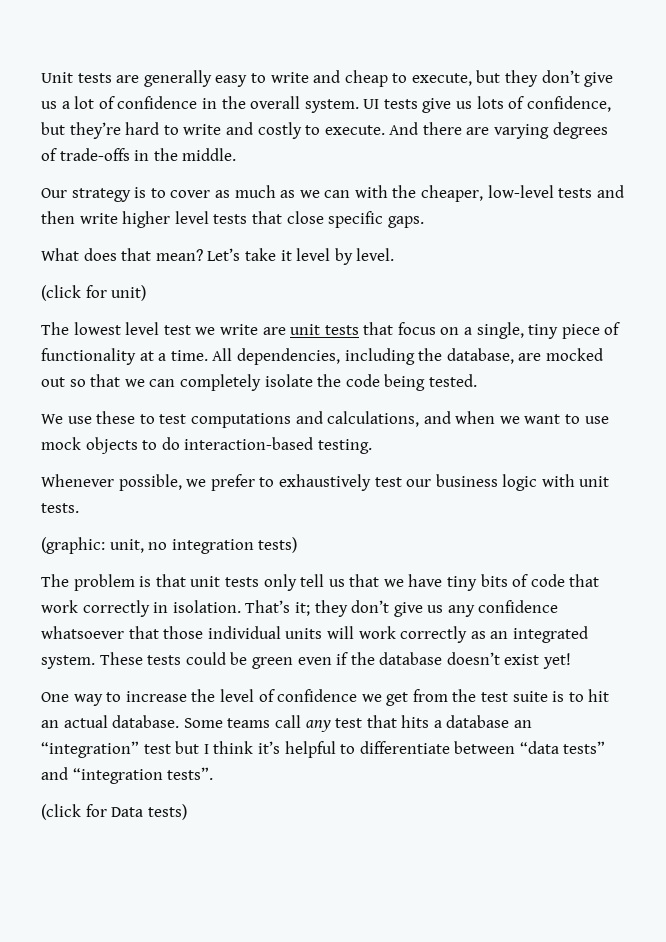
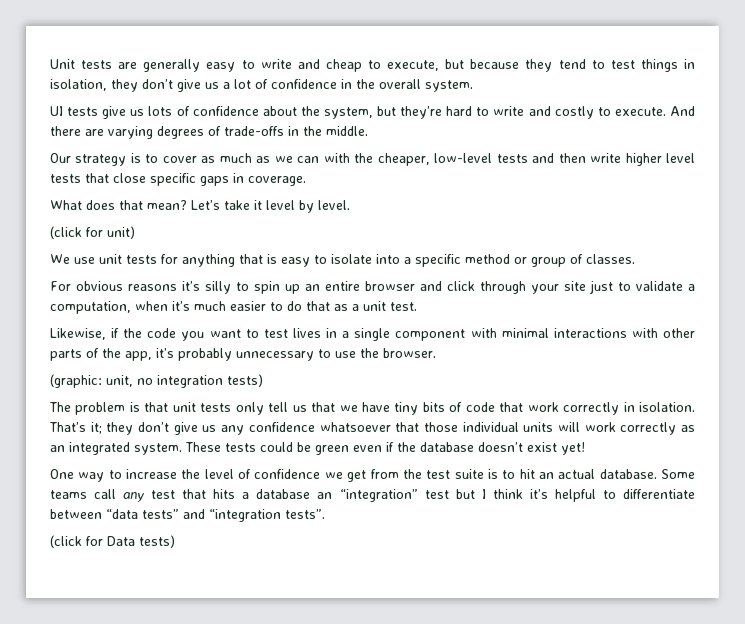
- Unit tests are generally easy to write and cheap to execute, but they don’t give us a lot of confidence in the overall system. UI tests give us lots of confidence, but they’re hard to write and costly to execute.
+ Unit tests are generally easy to write and cheap to execute, but because they tend to test things in isolation, they don’t give us a lot of confidence in the overall system.
+ UI tests give us lots of confidence about the system, but they’re hard to write and costly to execute.
- Our strategy is to cover as much as we can with the cheaper, low-level tests and then write higher level tests that close specific gaps.
+ Our strategy is to cover as much as we can with the cheaper, low-level tests and then write higher level tests that close specific gaps in coverage.
- The lowest level test we write are unit tests that focus on a single, tiny piece of functionality at a time. All dependencies, including the database, are mocked out so that we can completely isolate the code being tested.
- We use these to test computations and calculations, and when we want to use mock objects to do interaction-based testing.
- Whenever possible, we prefer to exhaustively test our business logic with unit tests.
+ We use unit tests for anything that is easy to isolate into a specific method or group of classes.
+ For obvious reasons it’s silly to spin up an entire browser and click through your site just to validate a computation, when it’s much easier to do that as a unit test.
+ Likewise, if the code you want to test lives in a single component with minimal interactions with other parts of the app, it’s probably unnecessary to use the browser.

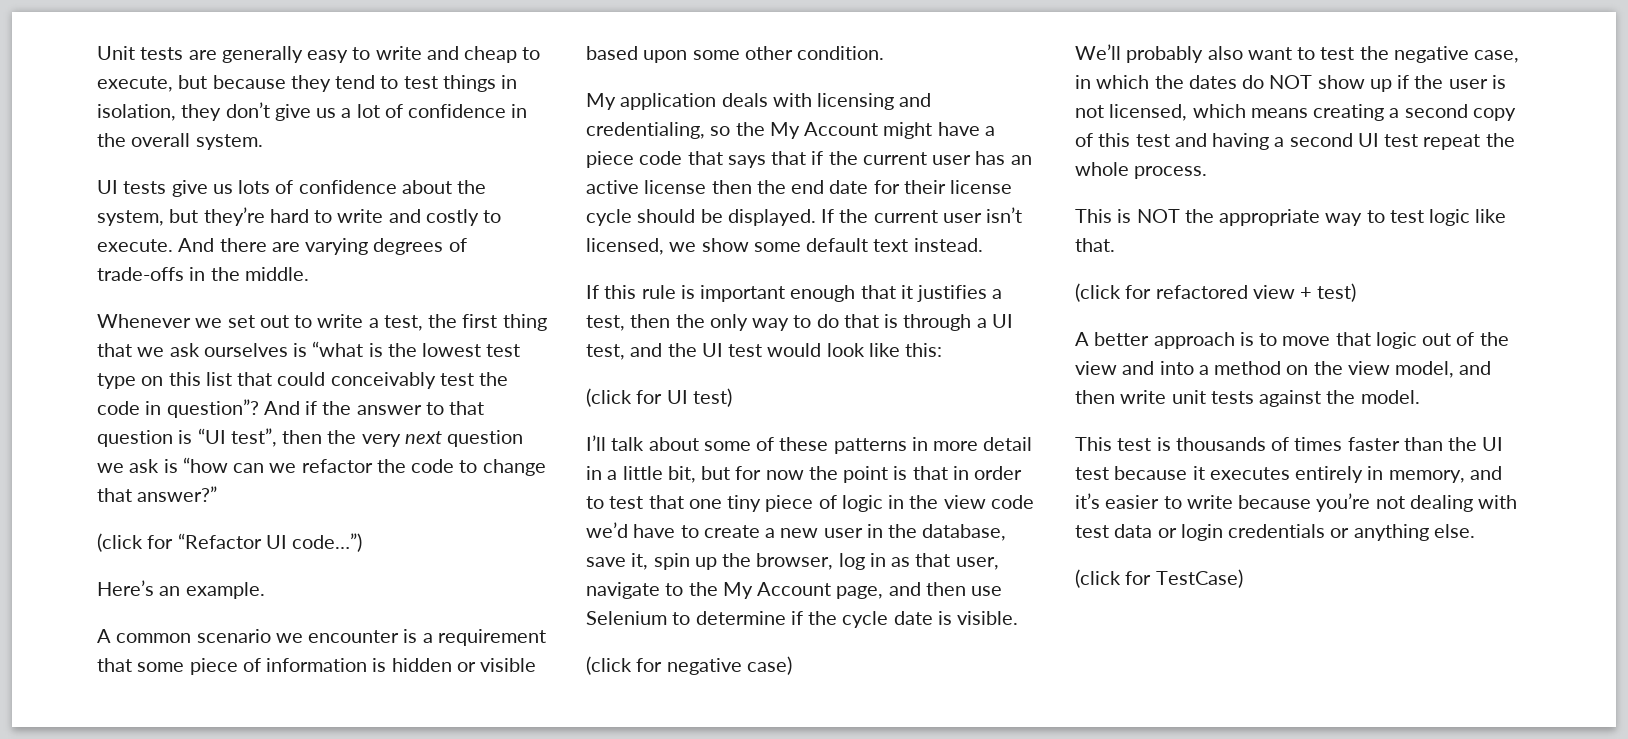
- Our strategy is to cover as much as we can with the cheaper, low-level tests and then write higher level tests that close specific gaps in coverage.
- What does that mean? Let’s take it level by level.
- (click for unit)
- We use unit tests for anything that is easy to isolate into a specific method or group of classes.
- For obvious reasons it’s silly to spin up an entire browser and click through your site just to validate a computation, when it’s much easier to do that as a unit test.
- Likewise, if the code you want to test lives in a single component with minimal interactions with other parts of the app, it’s probably unnecessary to use the browser.
- (graphic: unit, no integration tests)
- The problem is that unit tests only tell us that we have tiny bits of code that work correctly in isolation. That’s it; they don’t give us any confidence whatsoever that those individual units will work correctly as an integrated system. These tests could be green even if the database doesn’t exist yet!
- One way to increase the level of confidence we get from the test suite is to hit an actual database. Some teams call any test that hits a database an “integration” test but I think it’s helpful to differentiate between “data tests” and “integration tests”.
- (click for Data tests)
+ Whenever we set out to write a test, the first thing that we ask ourselves is “what is the lowest test type on this list that could conceivably test the code in question”? And if the answer to that question is “UI test”, then the very next question we ask is “how can we refactor the code to change that answer?”
+ (click for “Refactor UI code…”)
+ Here’s an example.
+ A common scenario we encounter is a requirement that some piece of information is hidden or visible based upon some other condition.
+ My application deals with licensing and credentialing, so the My Account might have a piece code that says that if the current user has an active license then the end date for their license cycle should be displayed. If the current user isn’t licensed, we show some default text instead.
+ If this rule is important enough that it justifies a test, then the only way to do that is through a UI test, and the UI test would look like this:
+ (click for UI test)
+ I’ll talk about some of these patterns in more detail in a little bit, but for now the point is that in order to test that one tiny piece of logic in the view code we’d have to create a new user in the database, save it, spin up the browser, log in as that user, navigate to the My Account page, and then use Selenium to determine if the cycle date is visible.
+ (click for negative case)
+ We’ll probably also want to test the negative case, in which the dates do NOT show up if the user is not licensed, which means creating a second copy of this test and having a second UI test repeat the whole process.
+ This is NOT the appropriate way to test logic like that.
+ (click for refactored view + test)
+ A better approach is to move that logic out of the view and into a method on the view model, and then write unit tests against the model.
+ This test is thousands of times faster than the UI test because it executes entirely in memory, and it’s easier to write because you’re not dealing with test data or login credentials or anything else.
+ (click for TestCase)

